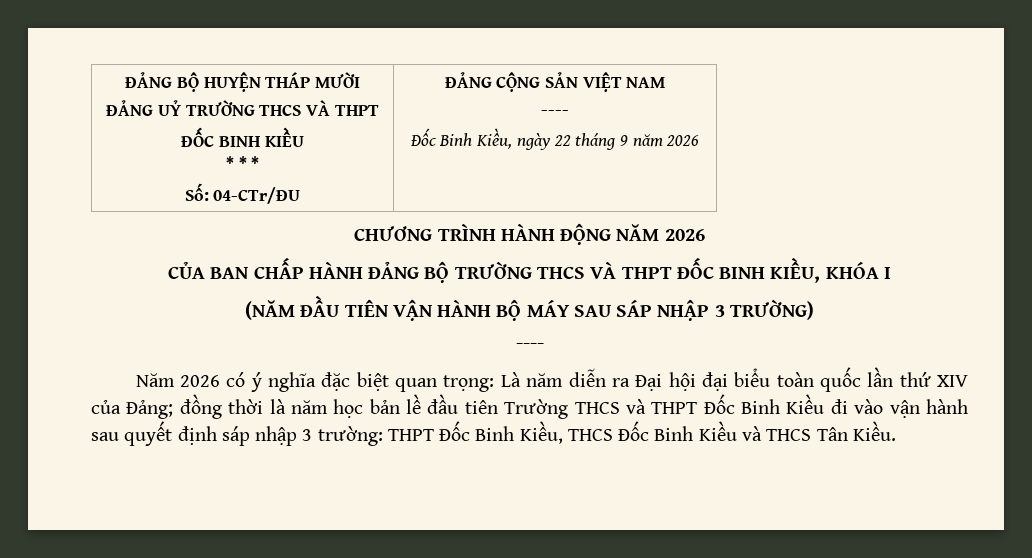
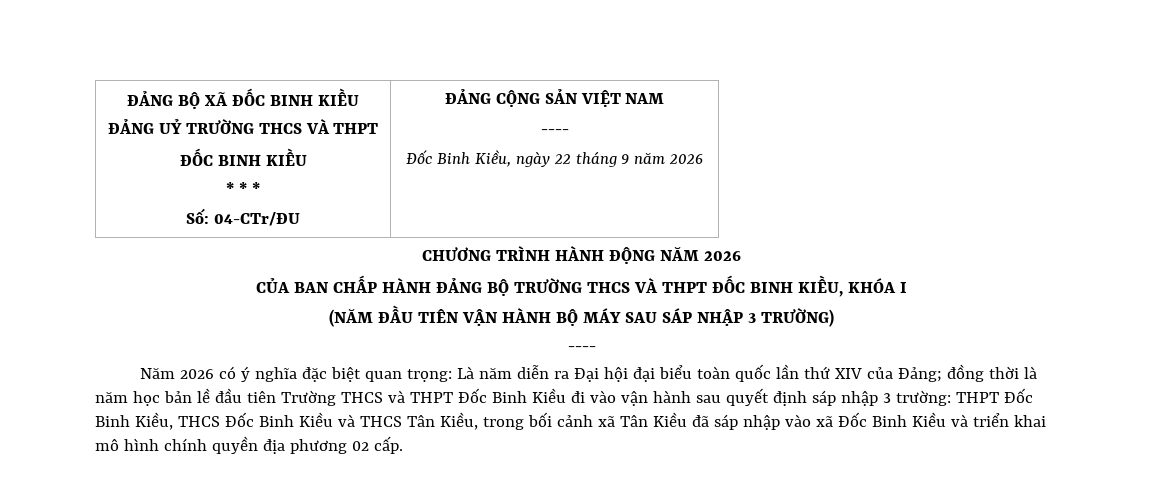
- ĐẢNG BỘ HUYỆN THÁP MƯỜI
+ ĐẢNG BỘ XÃ ĐỐC BINH KIỀU
- THPT Đốc Binh Kiều, THCS Đốc Binh Kiều và THCS Tân Kiều.
+ THPT Đốc Binh Kiều, THCS Đốc Binh Kiều và THCS Tân Kiều, trong bối cảnh xã Tân Kiều đã sáp nhập vào xã Đốc Binh Kiều và triển khai mô hình chính quyền địa phương 02 cấp.

